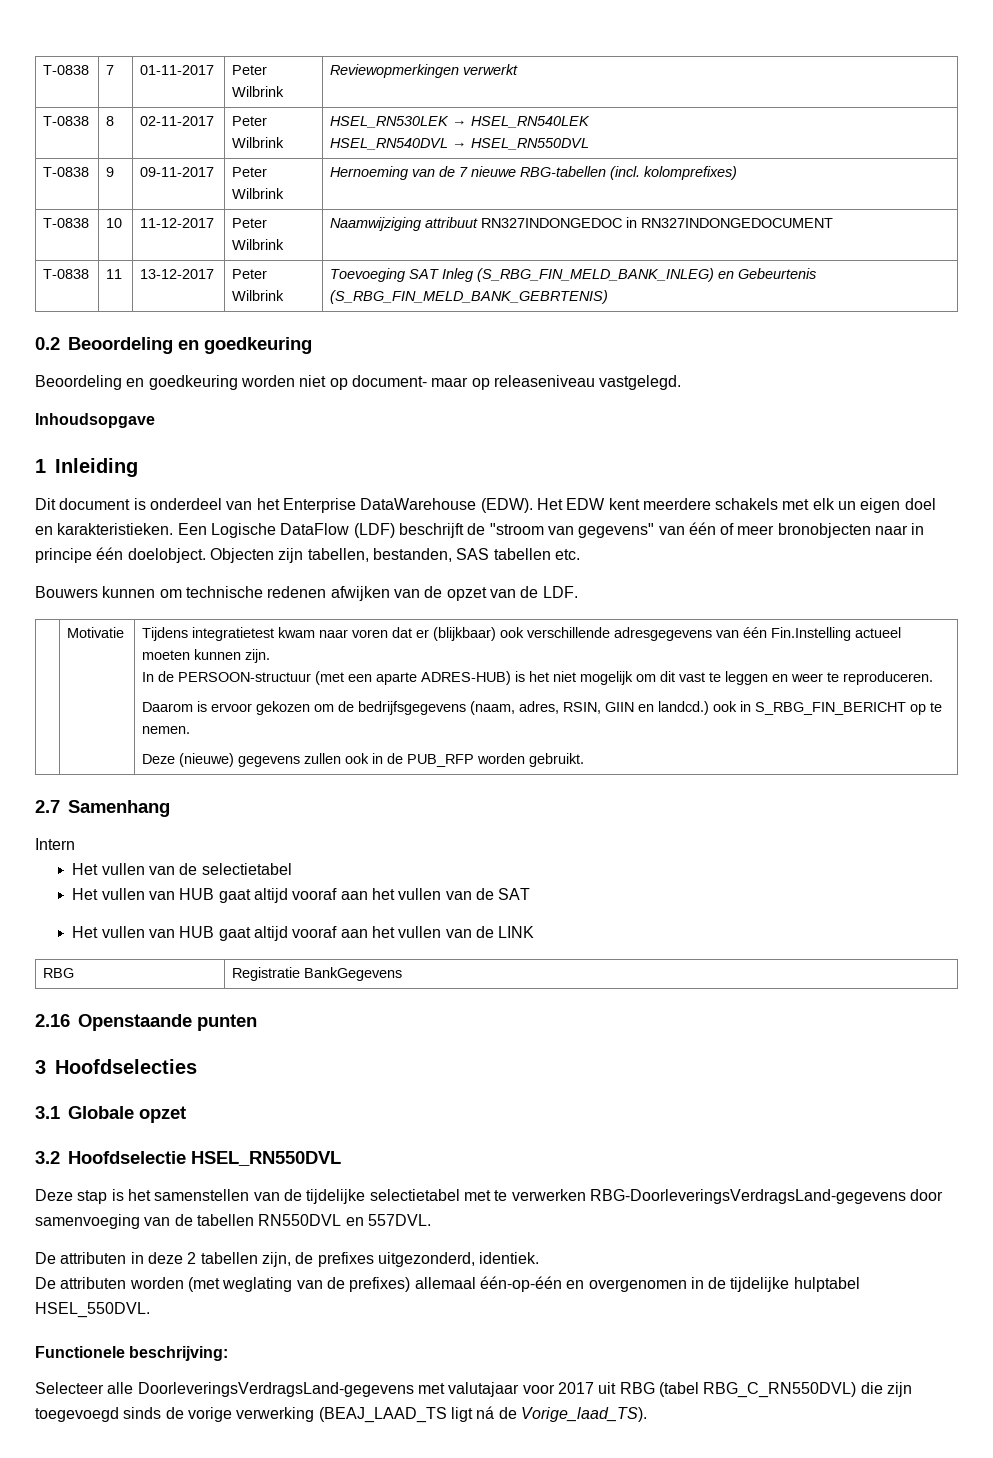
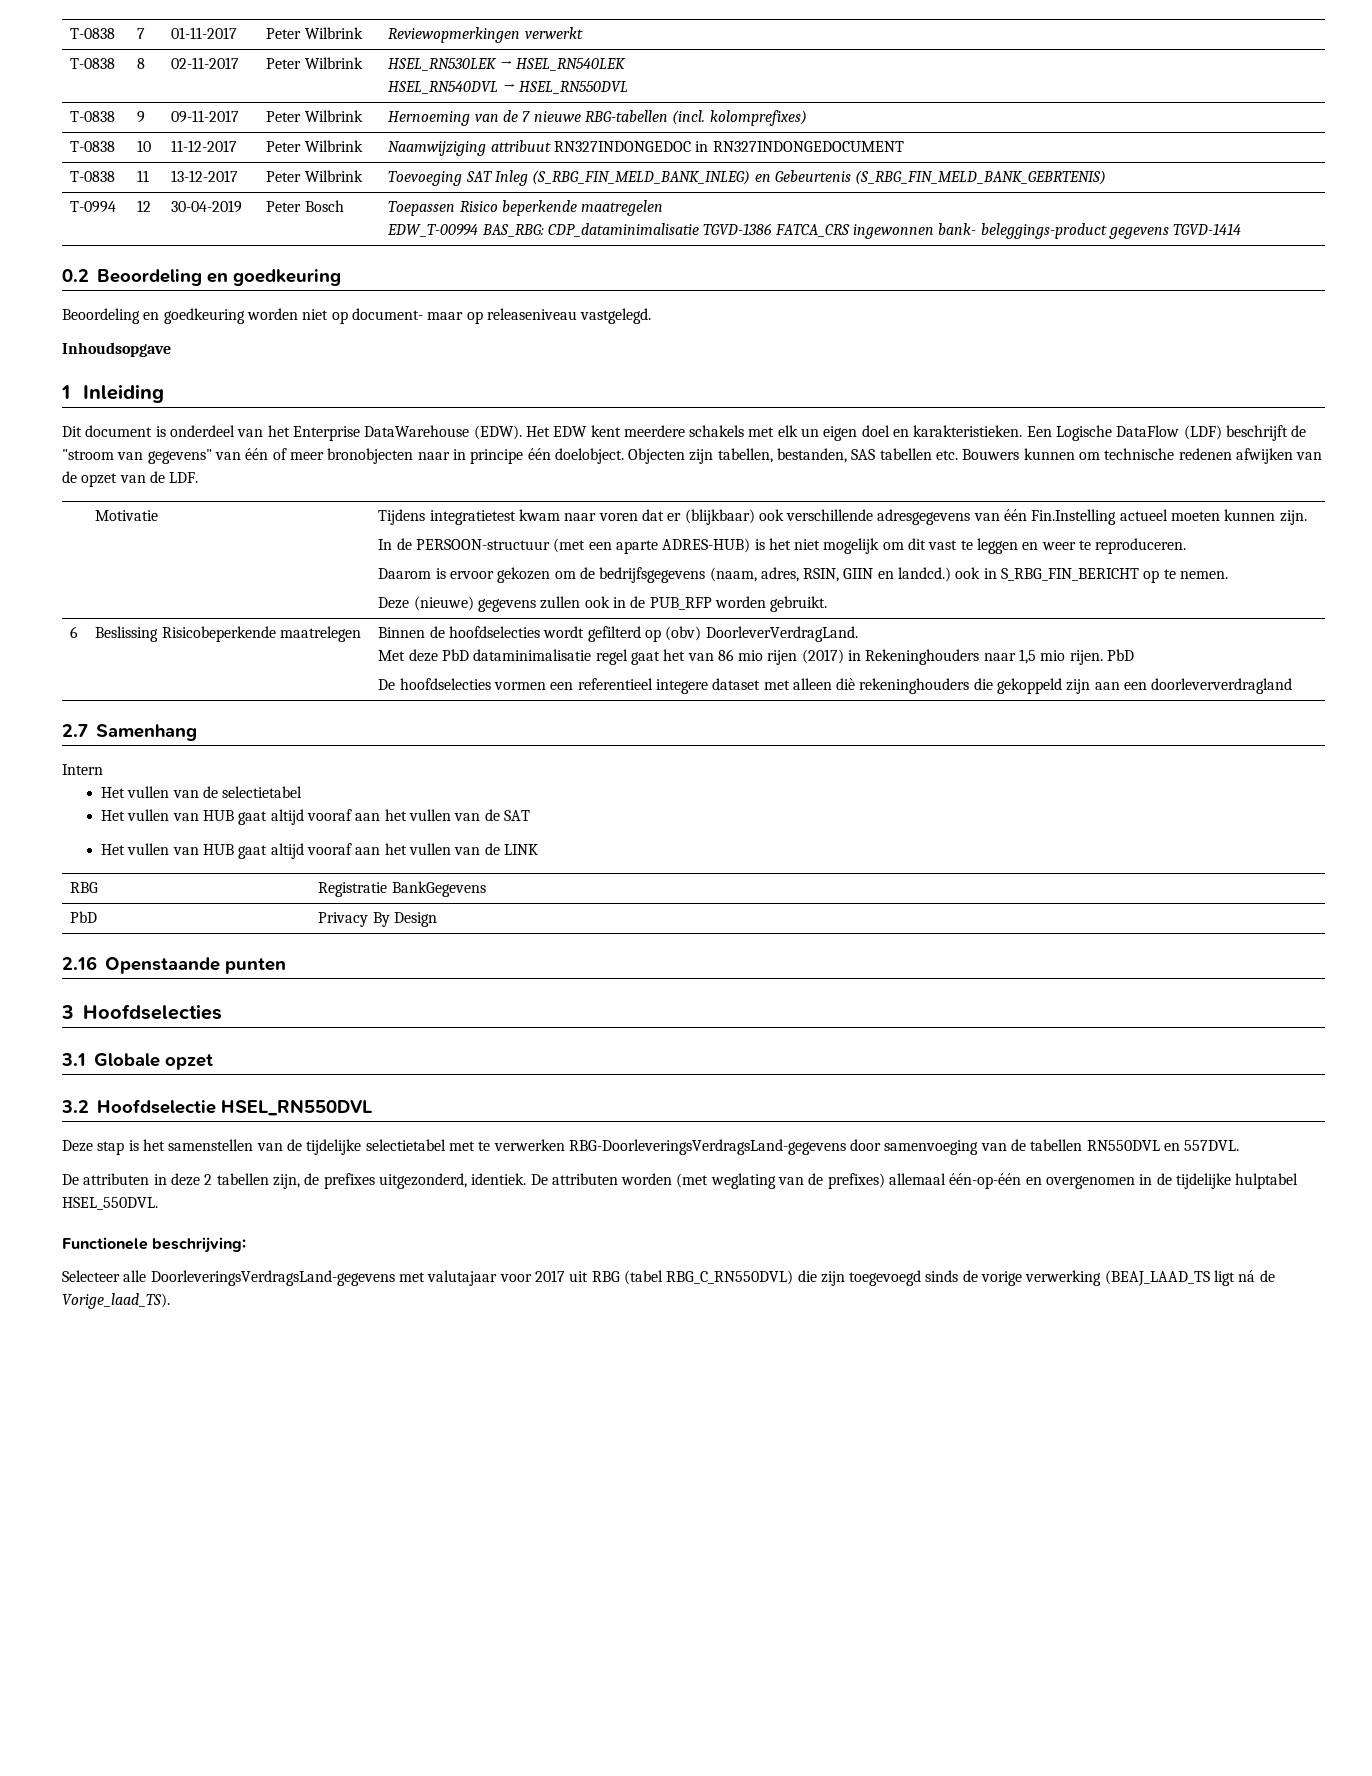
+ T-0994 | 12 | 30-04-2019 | Peter Bosch | Toepassen Risico beperkende maatregelen
+ EDW_T-00994 BAS_RBG: CDP_dataminimalisatie TGVD-1386 FATCA_CRS ingewonnen bank- beleggings-product gegevens TGVD-1414
- Objecten zijn tabellen, bestanden, SAS tabellen etc.
- Bouwers kunnen om technische redenen afwijken van de opzet van de LDF.
+ Objecten zijn tabellen, bestanden, SAS tabellen etc. Bouwers kunnen om technische redenen afwijken van de opzet van de LDF.
+ 6 | Beslissing Risicobeperkende maatrelegen | Binnen de hoofdselecties wordt gefilterd op (obv) DoorleverVerdragLand.
+ Met deze PbD dataminimalisatie regel gaat het van 86 mio rijen (2017) in Rekeninghouders naar 1,5 mio rijen. PbD
+ De hoofdselecties vormen een referentieel integere dataset met alleen diè rekeninghouders die gekoppeld zijn aan een doorleververdragland
+ PbD | Privacy By Design
- De attributen in deze 2 tabellen zijn, de prefixes uitgezonderd, identiek.
- De attributen worden (met weglating van de prefixes) allemaal één-op-één en overgenomen in de tijdelijke hulptabel HSEL_550DVL.
+ De attributen in deze 2 tabellen zijn, de prefixes uitgezonderd, identiek. De attributen worden (met weglating van de prefixes) allemaal één-op-één en overgenomen in de tijdelijke hulptabel HSEL_550DVL.

